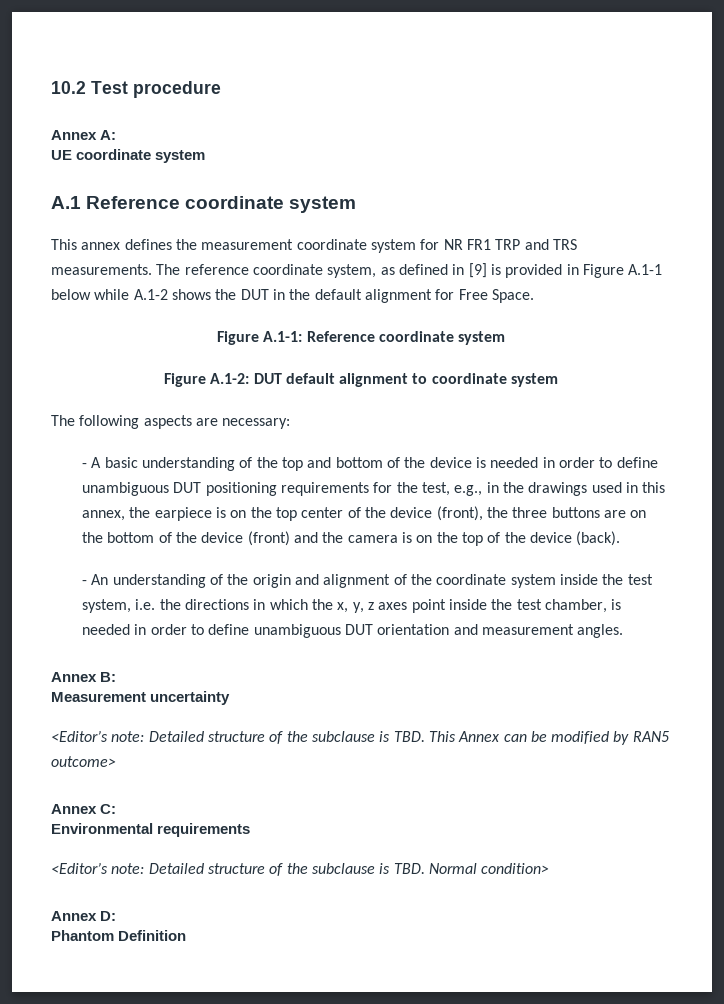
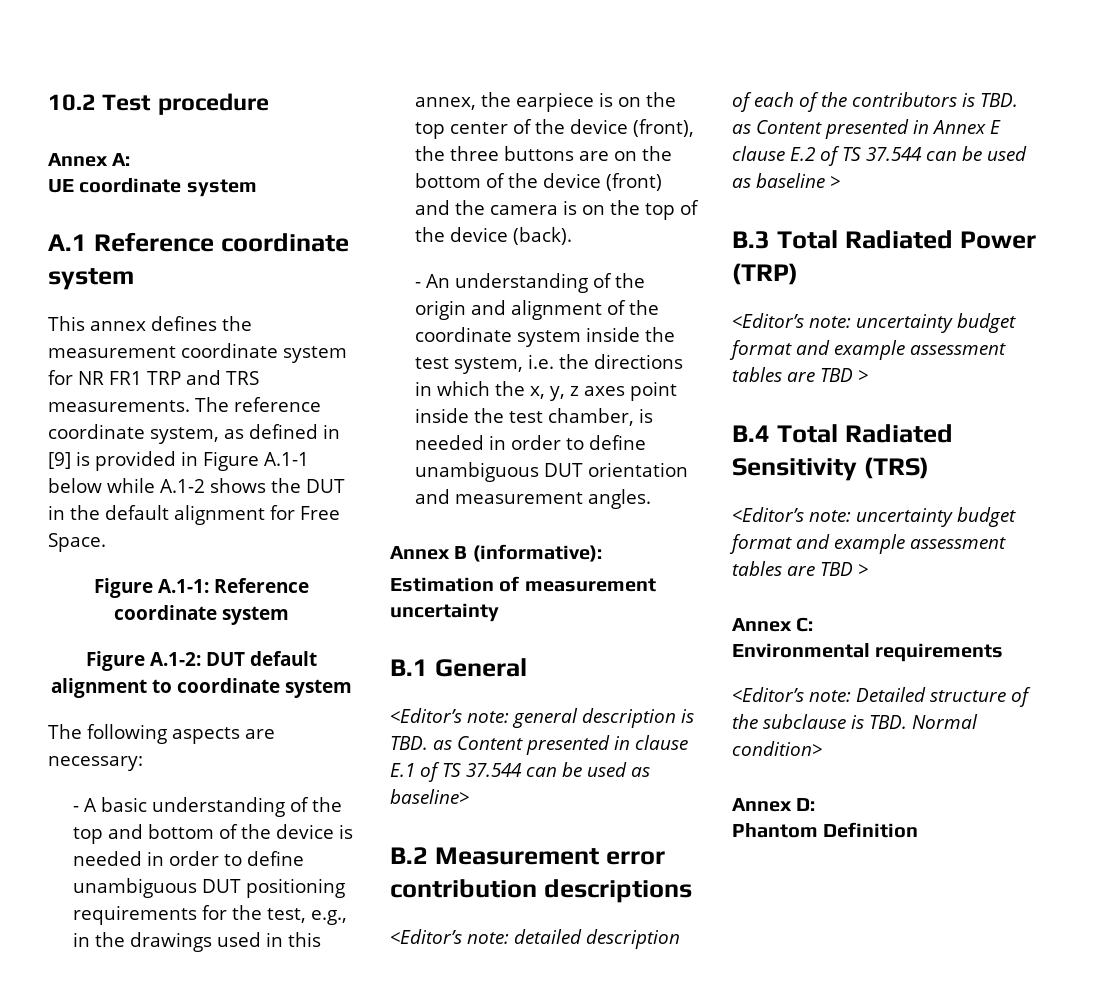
- Annex B:
- Measurement uncertainty
- <Editor’s note: Detailed structure of the subclause is TBD. This Annex can be modified by RAN5 outcome>
+ Annex B (informative):
+ Estimation of measurement uncertainty
+ B.1 General
+ <Editor’s note: general description is TBD. as Content presented in clause E.1 of TS 37.544 can be used as baseline>
+ B.2 Measurement error contribution descriptions
+ <Editor’s note: detailed description of each of the contributors is TBD. as Content presented in Annex E clause E.2 of TS 37.544 can be used as baseline >
+ B.3 Total Radiated Power (TRP)
+ <Editor’s note: uncertainty budget format and example assessment tables are TBD >
+ B.4 Total Radiated Sensitivity (TRS)
+ <Editor’s note: uncertainty budget format and example assessment tables are TBD >

